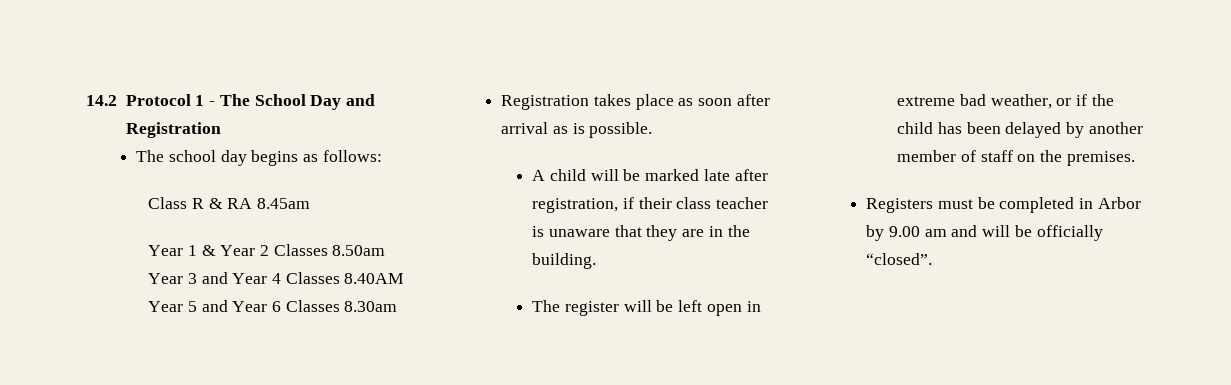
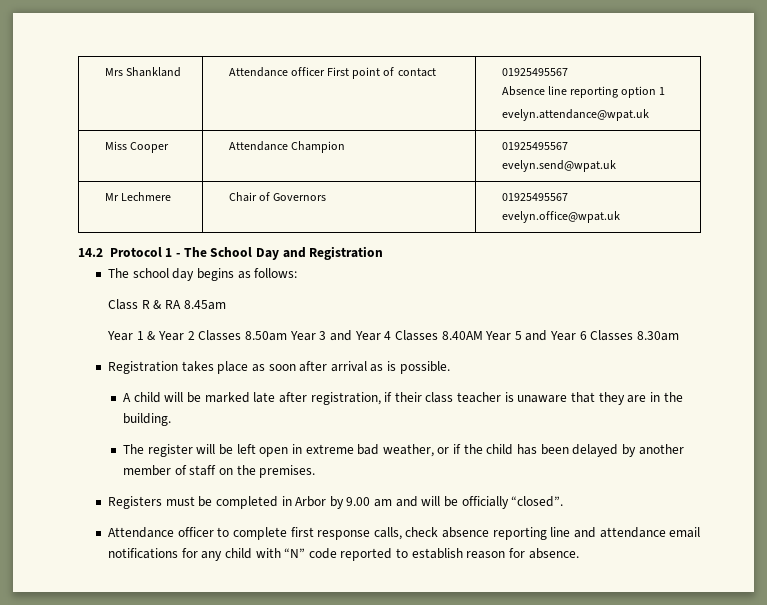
+ Mrs Shankland | Attendance officer First point of contact | 01925495567
+ Absence line reporting option 1
+ evelyn.attendance@wpat.uk
+ Miss Cooper | Attendance Champion | 01925495567
+ evelyn.send@wpat.uk
+ Mr Lechmere | Chair of Governors | 01925495567
+ evelyn.office@wpat.uk
+ Attendance officer to complete first response calls, check absence reporting line and attendance email notifications for any child with “N” code reported to establish reason for absence.

